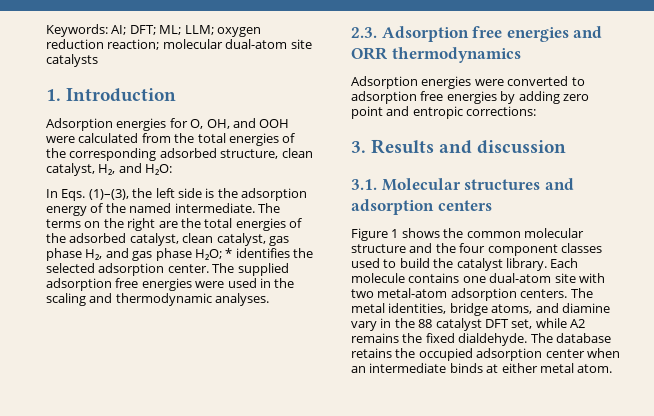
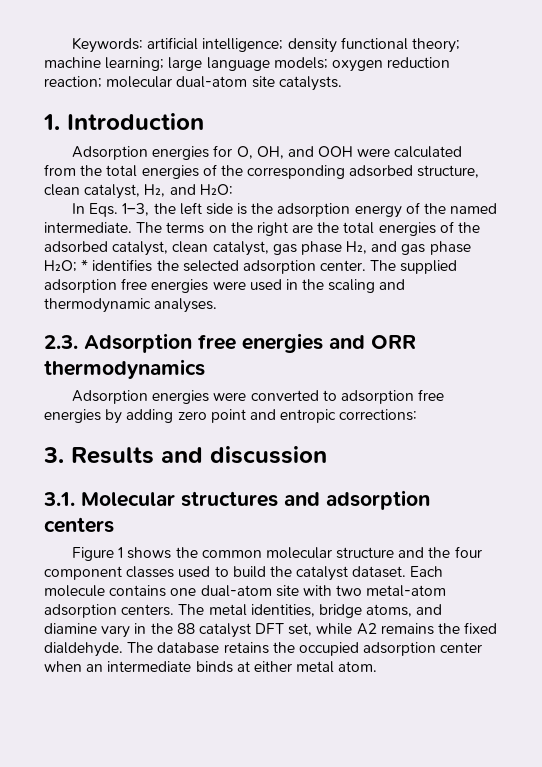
- Keywords: AI; DFT; ML; LLM; oxygen reduction reaction; molecular dual-atom site catalysts
+ Keywords: artificial intelligence; density functional theory; machine learning; large language models; oxygen reduction reaction; molecular dual-atom site catalysts.
- In Eqs. (1)–(3), the left side is the adsorption energy of the named intermediate.
+ In Eqs. 1–3, the left side is the adsorption energy of the named intermediate.
- Figure 1 shows the common molecular structure and the four component classes used to build the catalyst library.
+ Figure 1 shows the common molecular structure and the four component classes used to build the catalyst dataset.

